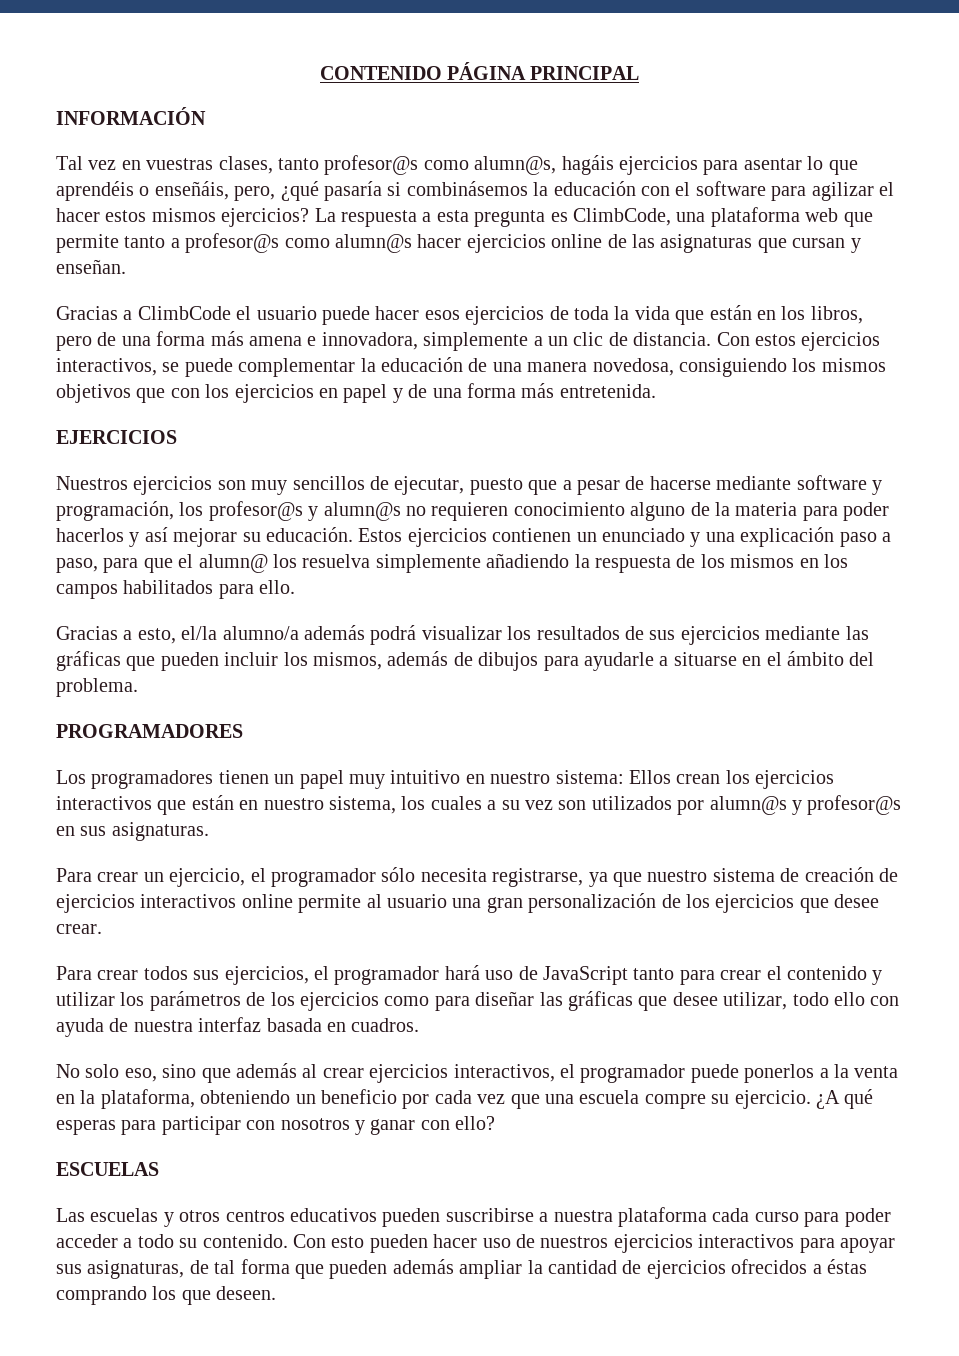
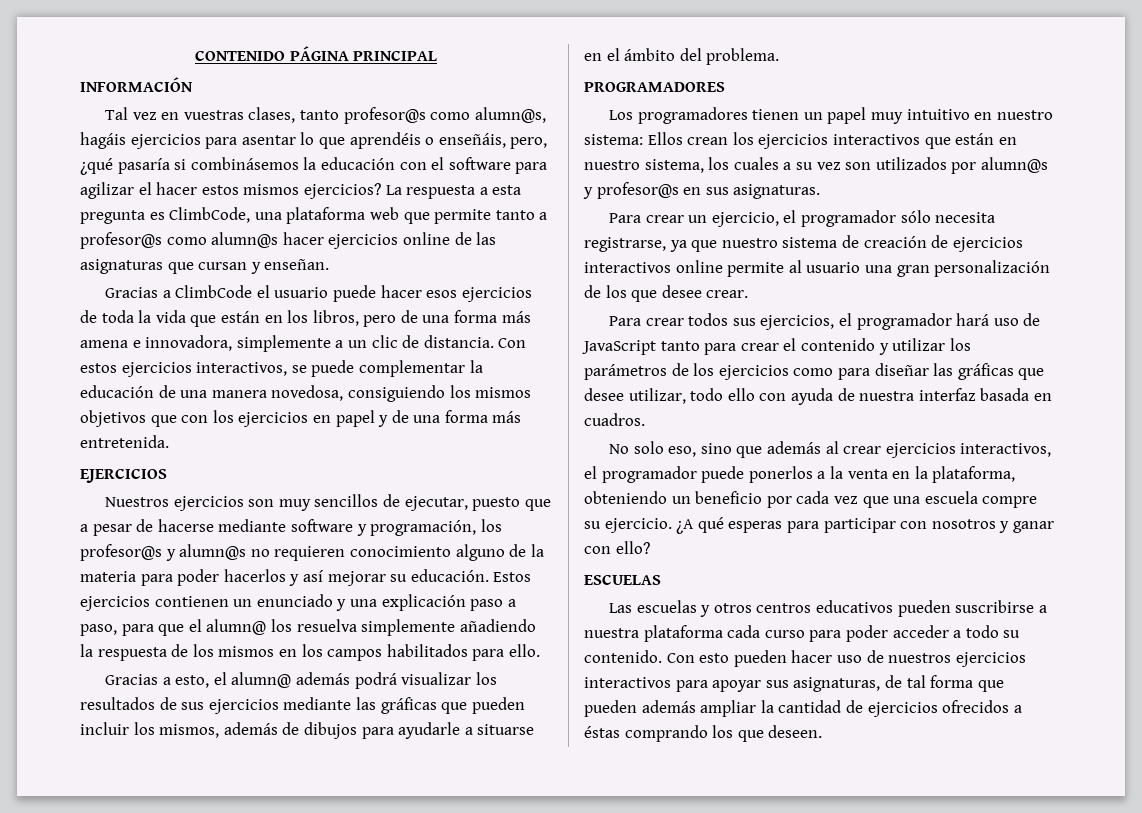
- Gracias a esto, el/la alumno/a además podrá visualizar los resultados de sus ejercicios mediante las gráficas que pueden incluir los mismos, además de dibujos para ayudarle a situarse en el ámbito del problema.
+ Gracias a esto, el alumn@ además podrá visualizar los resultados de sus ejercicios mediante las gráficas que pueden incluir los mismos, además de dibujos para ayudarle a situarse en el ámbito del problema.
- Para crear un ejercicio, el programador sólo necesita registrarse, ya que nuestro sistema de creación de ejercicios interactivos online permite al usuario una gran personalización de los ejercicios que desee crear.
+ Para crear un ejercicio, el programador sólo necesita registrarse, ya que nuestro sistema de creación de ejercicios interactivos online permite al usuario una gran personalización de los que desee crear.

